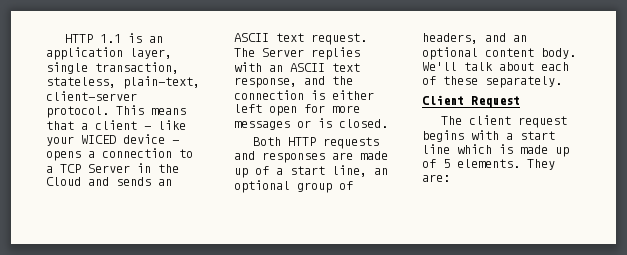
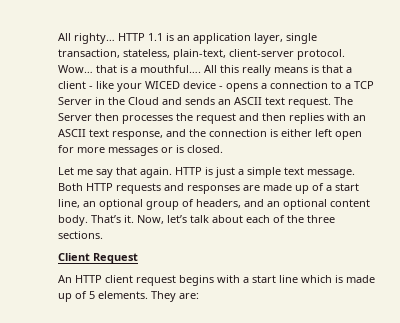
+ All righty…
- This means that a client - like your WICED device - opens a connection to a TCP Server in the Cloud and sends an ASCII text request.
+ Wow… that is a mouthful…. All this really means is that a client - like your WICED device - opens a connection to a TCP Server in the Cloud and sends an ASCII text request.
- The Server replies with an ASCII text response, and the connection is either left open for more messages or is closed.
+ The Server then processes the request and then replies with an ASCII text response, and the connection is either left open for more messages or is closed.
+ Let me say that again. HTTP is just a simple text message.
- We'll talk about each of these separately.
+ That’s it. Now, let’s talk about each of the three sections.
- The client request begins with a start line which is made up of 5 elements.
+ An HTTP client request begins with a start line which is made up of 5 elements.

